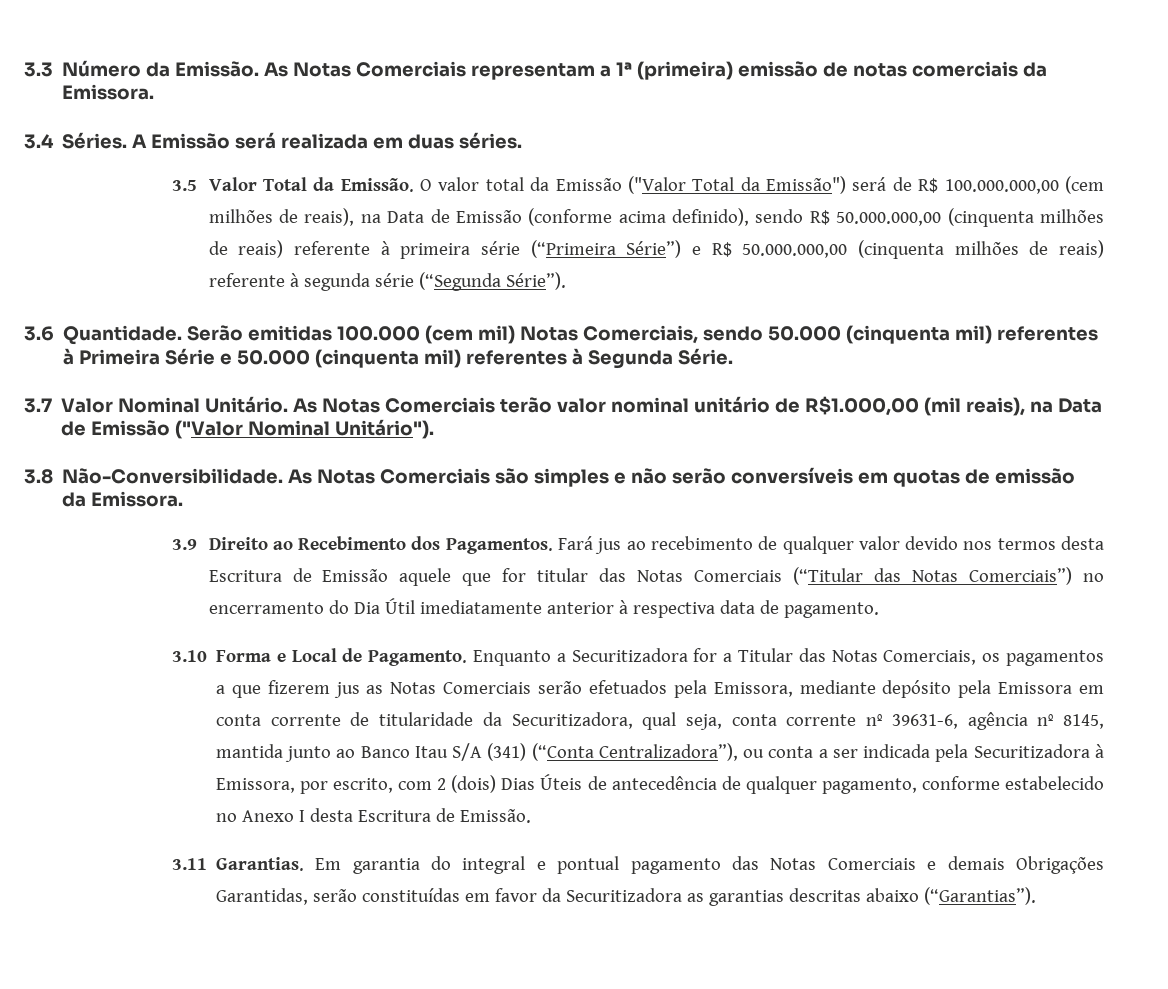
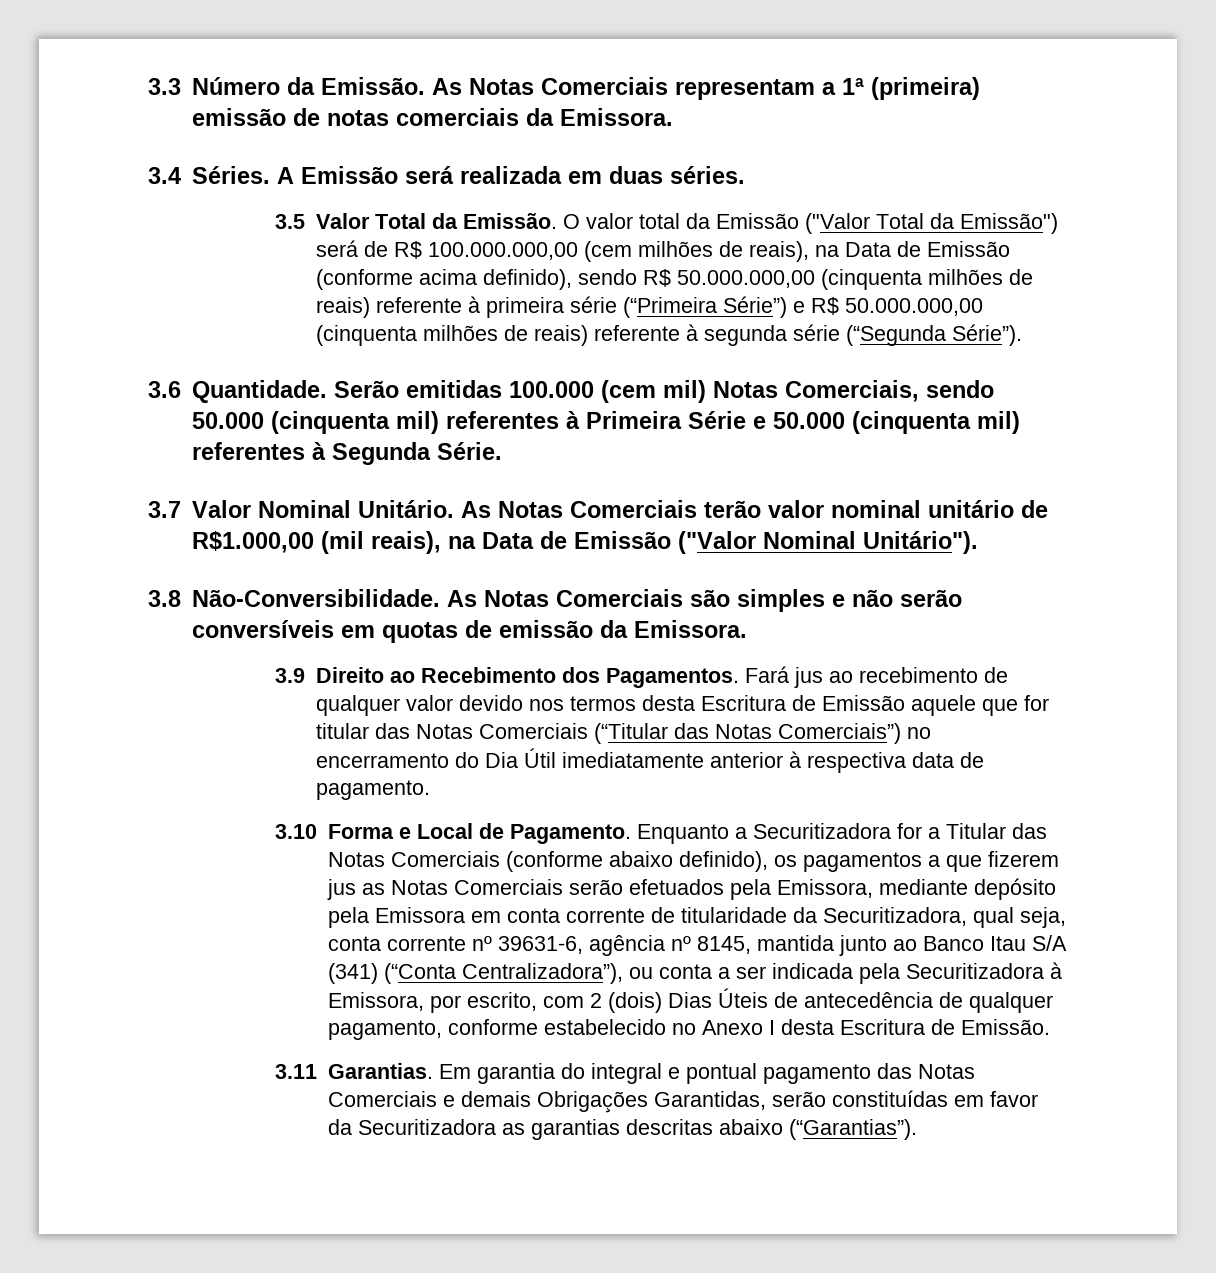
- Enquanto a Securitizadora for a Titular das Notas Comerciais, os pagamentos a que fizerem jus as Notas Comerciais serão efetuados pela Emissora, mediante depósito pela Emissora em conta corrente de titularidade da Securitizadora, qual seja, conta corrente nº 39631-6, agência nº 8145, mantida junto ao Banco Itau S/A (341) (“Conta Centralizadora”), ou conta a ser indicada pela Securitizadora à Emissora, por escrito, com 2 (dois) Dias Úteis de antecedência de qualquer pagamento, conforme estabelecido no Anexo I desta Escritura de Emissão.
+ Enquanto a Securitizadora for a Titular das Notas Comerciais (conforme abaixo definido), os pagamentos a que fizerem jus as Notas Comerciais serão efetuados pela Emissora, mediante depósito pela Emissora em conta corrente de titularidade da Securitizadora, qual seja, conta corrente nº 39631-6, agência nº 8145, mantida junto ao Banco Itau S/A (341) (“Conta Centralizadora”), ou conta a ser indicada pela Securitizadora à Emissora, por escrito, com 2 (dois) Dias Úteis de antecedência de qualquer pagamento, conforme estabelecido no Anexo I desta Escritura de Emissão.

